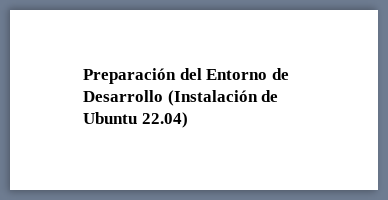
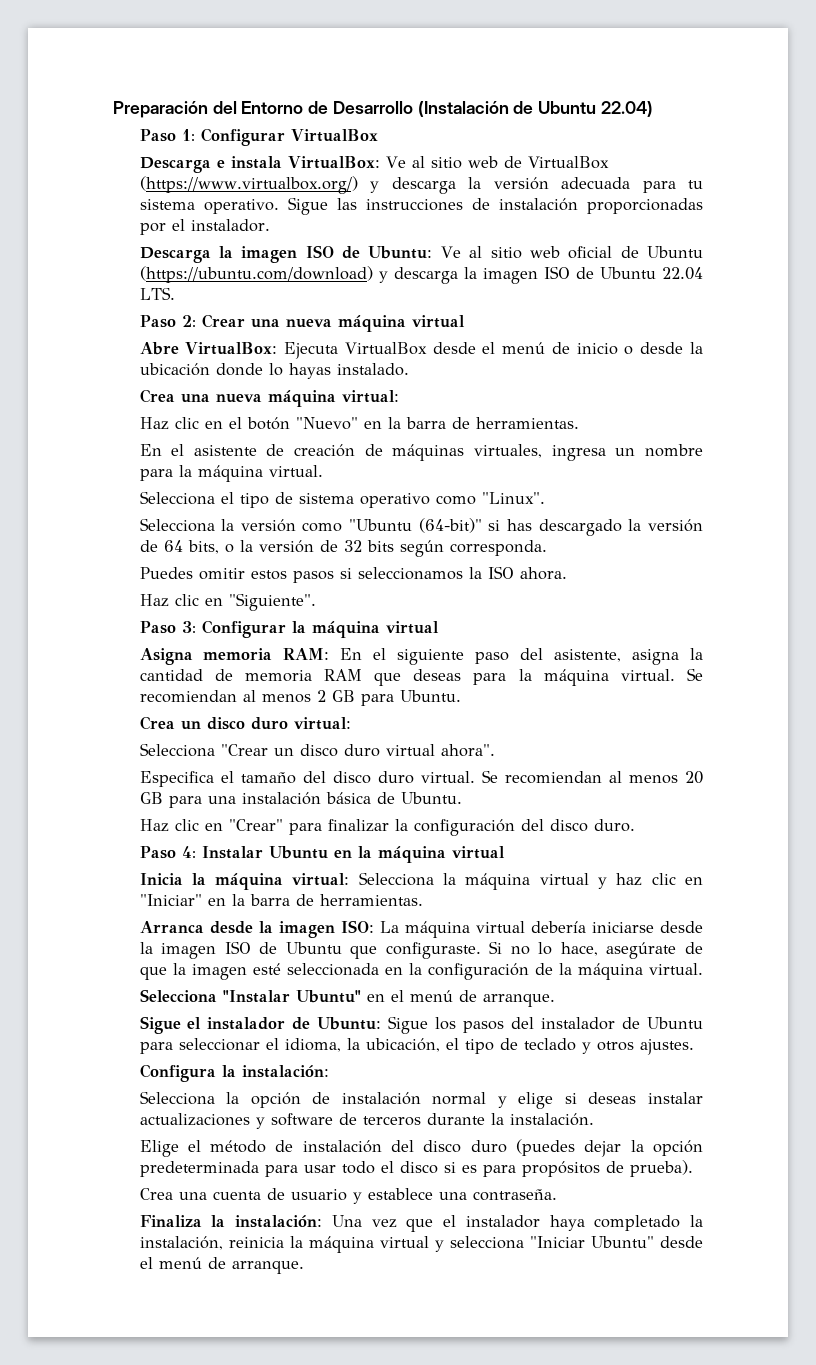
+ Paso 1: Configurar VirtualBox
+ Descarga e instala VirtualBox: Ve al sitio web de VirtualBox (https://www.virtualbox.org/) y descarga la versión adecuada para tu sistema operativo. Sigue las instrucciones de instalación proporcionadas por el instalador.
+ Descarga la imagen ISO de Ubuntu: Ve al sitio web oficial de Ubuntu (https://ubuntu.com/download) y descarga la imagen ISO de Ubuntu 22.04 LTS.
+ Paso 2: Crear una nueva máquina virtual
+ Abre VirtualBox: Ejecuta VirtualBox desde el menú de inicio o desde la ubicación donde lo hayas instalado.
+ Crea una nueva máquina virtual:
+ Haz clic en el botón "Nuevo" en la barra de herramientas.
+ En el asistente de creación de máquinas virtuales, ingresa un nombre para la máquina virtual.
+ Selecciona el tipo de sistema operativo como "Linux".
+ Selecciona la versión como "Ubuntu (64-bit)" si has descargado la versión de 64 bits, o la versión de 32 bits según corresponda.
+ Puedes omitir estos pasos si seleccionamos la ISO ahora.
+ Haz clic en "Siguiente".
+ Paso 3: Configurar la máquina virtual
+ Asigna memoria RAM: En el siguiente paso del asistente, asigna la cantidad de memoria RAM que deseas para la máquina virtual. Se recomiendan al menos 2 GB para Ubuntu.
+ Crea un disco duro virtual:
+ Selecciona "Crear un disco duro virtual ahora".
+ Especifica el tamaño del disco duro virtual. Se recomiendan al menos 20 GB para una instalación básica de Ubuntu.
+ Haz clic en "Crear" para finalizar la configuración del disco duro.
+ Paso 4: Instalar Ubuntu en la máquina virtual
+ Inicia la máquina virtual: Selecciona la máquina virtual y haz clic en "Iniciar" en la barra de herramientas.
+ Arranca desde la imagen ISO: La máquina virtual debería iniciarse desde la imagen ISO de Ubuntu que configuraste. Si no lo hace, asegúrate de que la imagen esté seleccionada en la configuración de la máquina virtual.
+ Selecciona "Instalar Ubuntu" en el menú de arranque.
+ Sigue el instalador de Ubuntu: Sigue los pasos del instalador de Ubuntu para seleccionar el idioma, la ubicación, el tipo de teclado y otros ajustes.
+ Configura la instalación:
+ Selecciona la opción de instalación normal y elige si deseas instalar actualizaciones y software de terceros durante la instalación.
+ Elige el método de instalación del disco duro (puedes dejar la opción predeterminada para usar todo el disco si es para propósitos de prueba).
+ Crea una cuenta de usuario y establece una contraseña.
+ Finaliza la instalación: Una vez que el instalador haya completado la instalación, reinicia la máquina virtual y selecciona "Iniciar Ubuntu" desde el menú de arranque.

